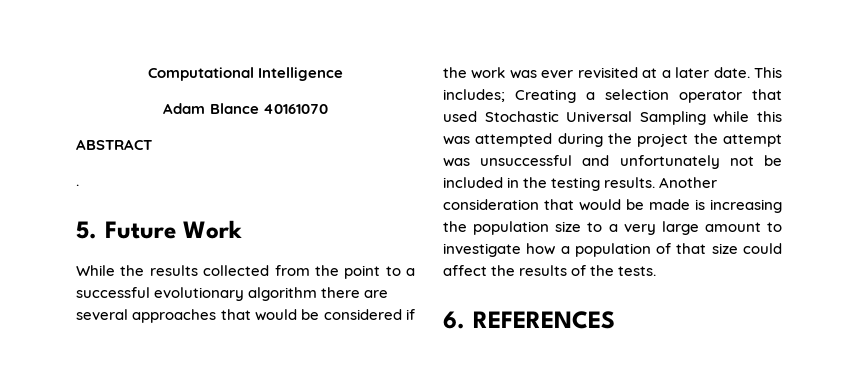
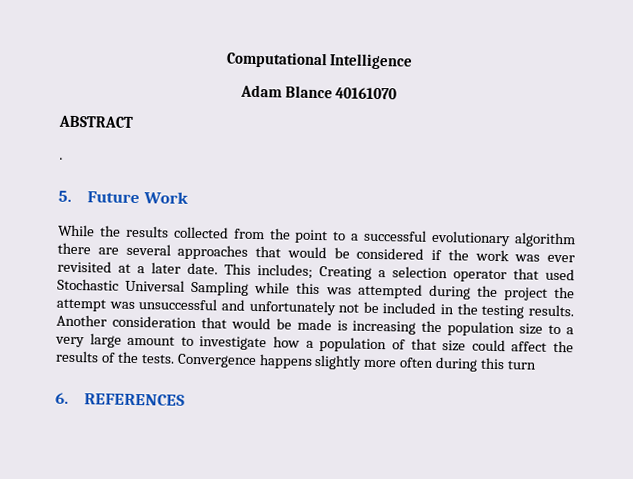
+ Convergence happens slightly more often during this turn

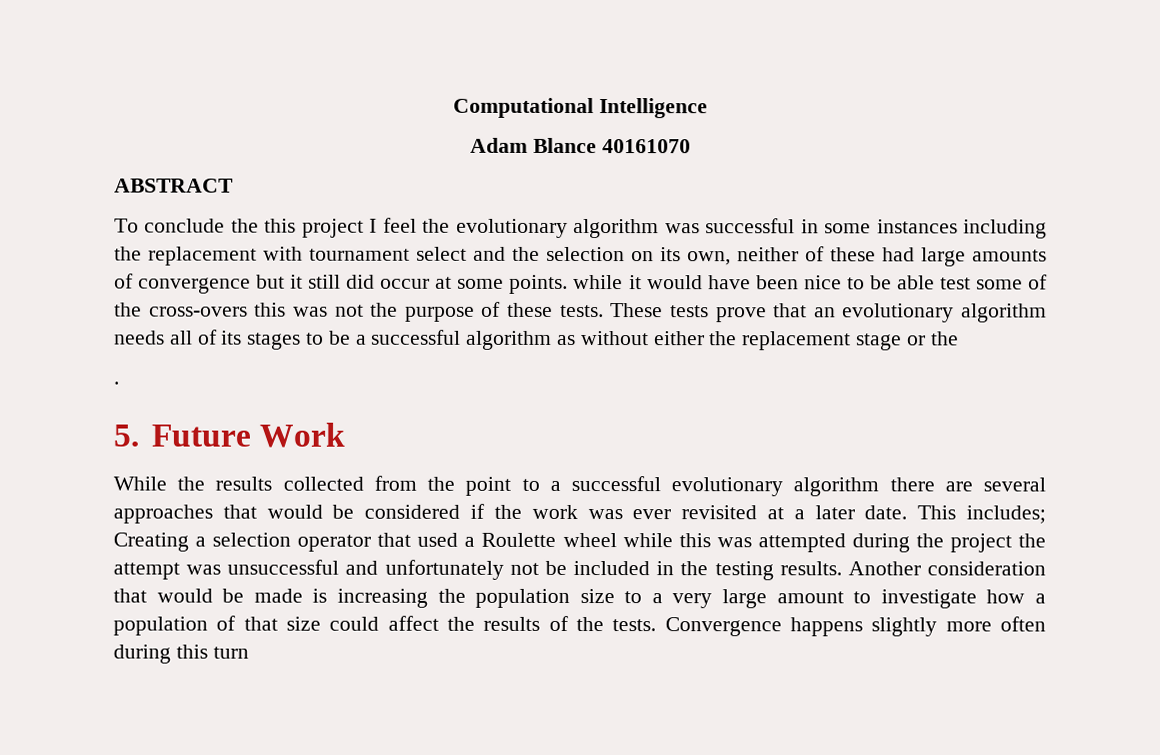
+ To conclude the this project I feel the evolutionary algorithm was successful in some instances including the replacement with tournament select and the selection on its own, neither of these had large amounts of convergence but it still did occur at some points. while it would have been nice to be able test some of the cross-overs this was not the purpose of these tests. These tests prove that an evolutionary algorithm needs all of its stages to be a successful algorithm as without either the replacement stage or the
- This includes; Creating a selection operator that used Stochastic Universal Sampling while this was attempted during the project the attempt was unsuccessful and unfortunately not be included in the testing results.
+ This includes; Creating a selection operator that used a Roulette wheel while this was attempted during the project the attempt was unsuccessful and unfortunately not be included in the testing results.
- 6. REFERENCES

